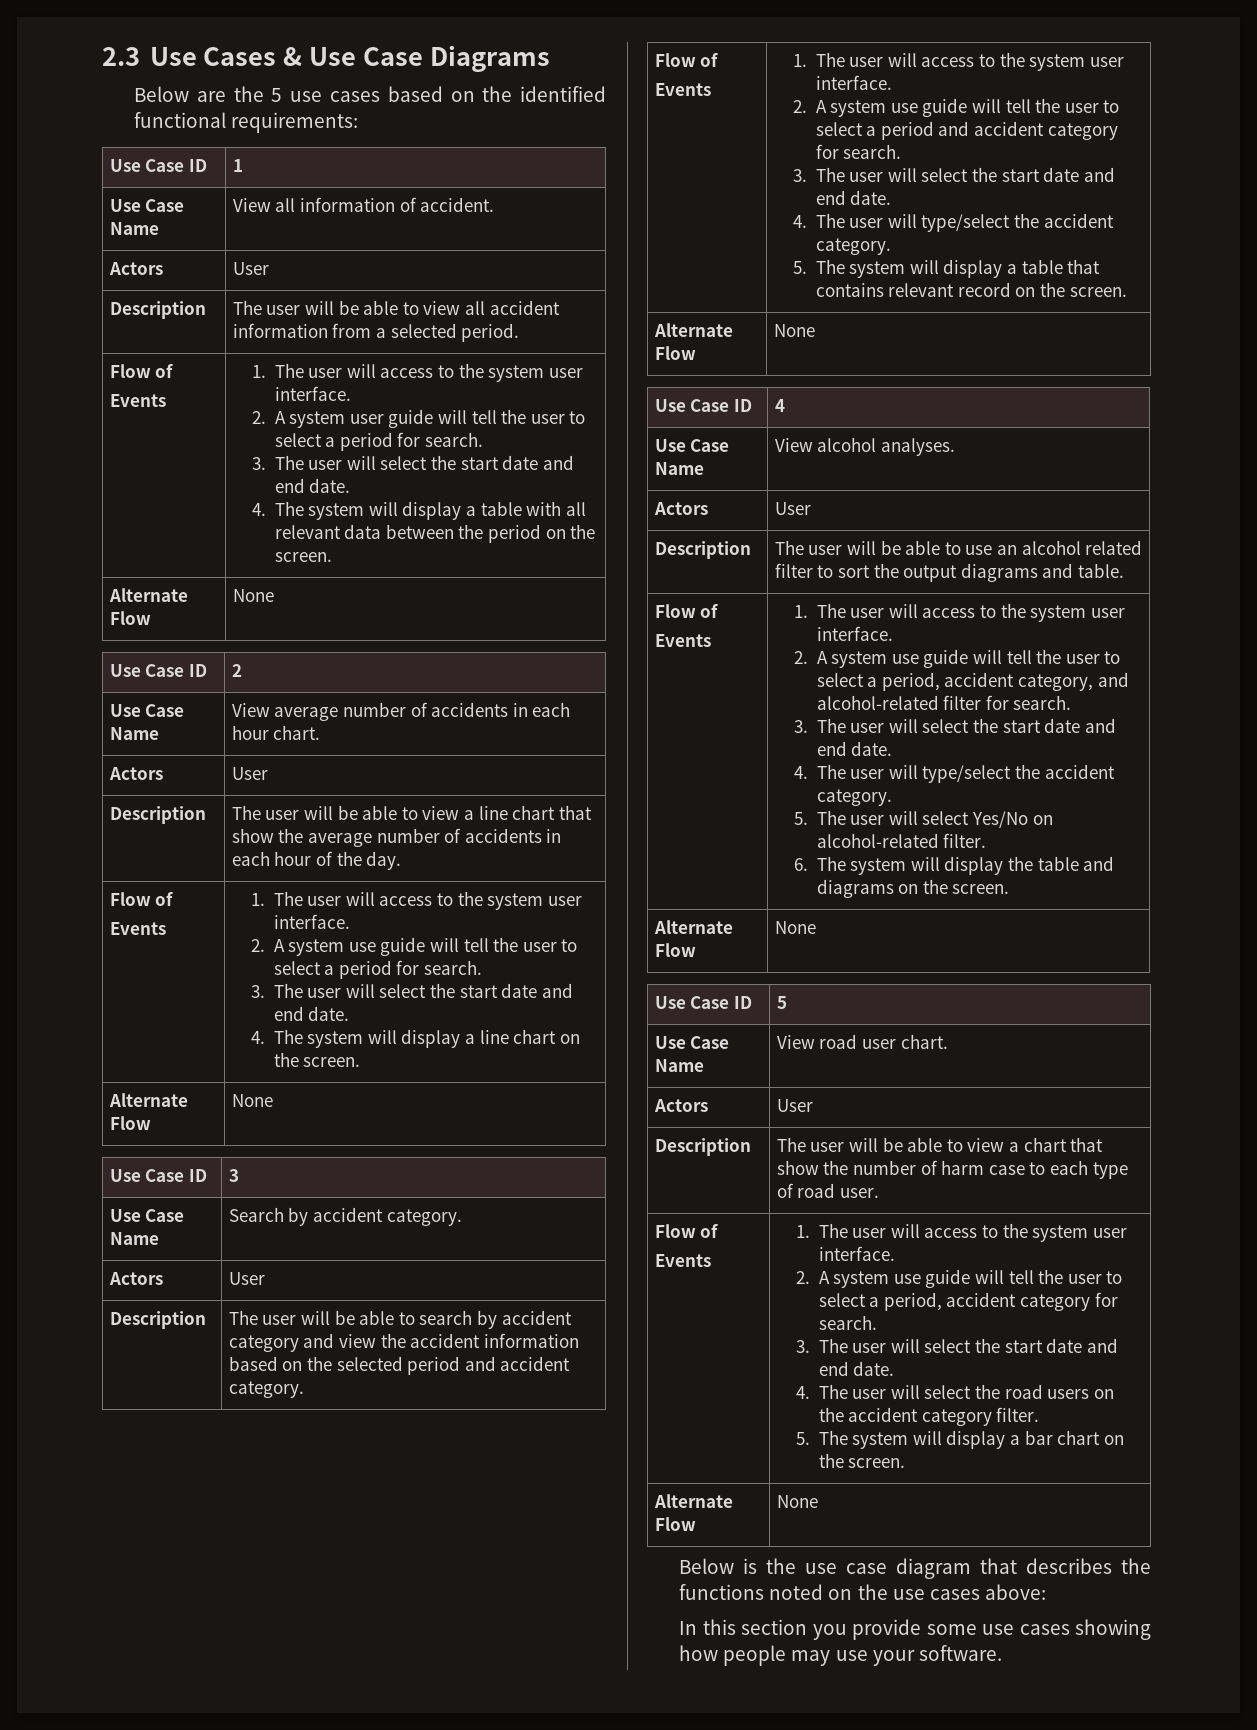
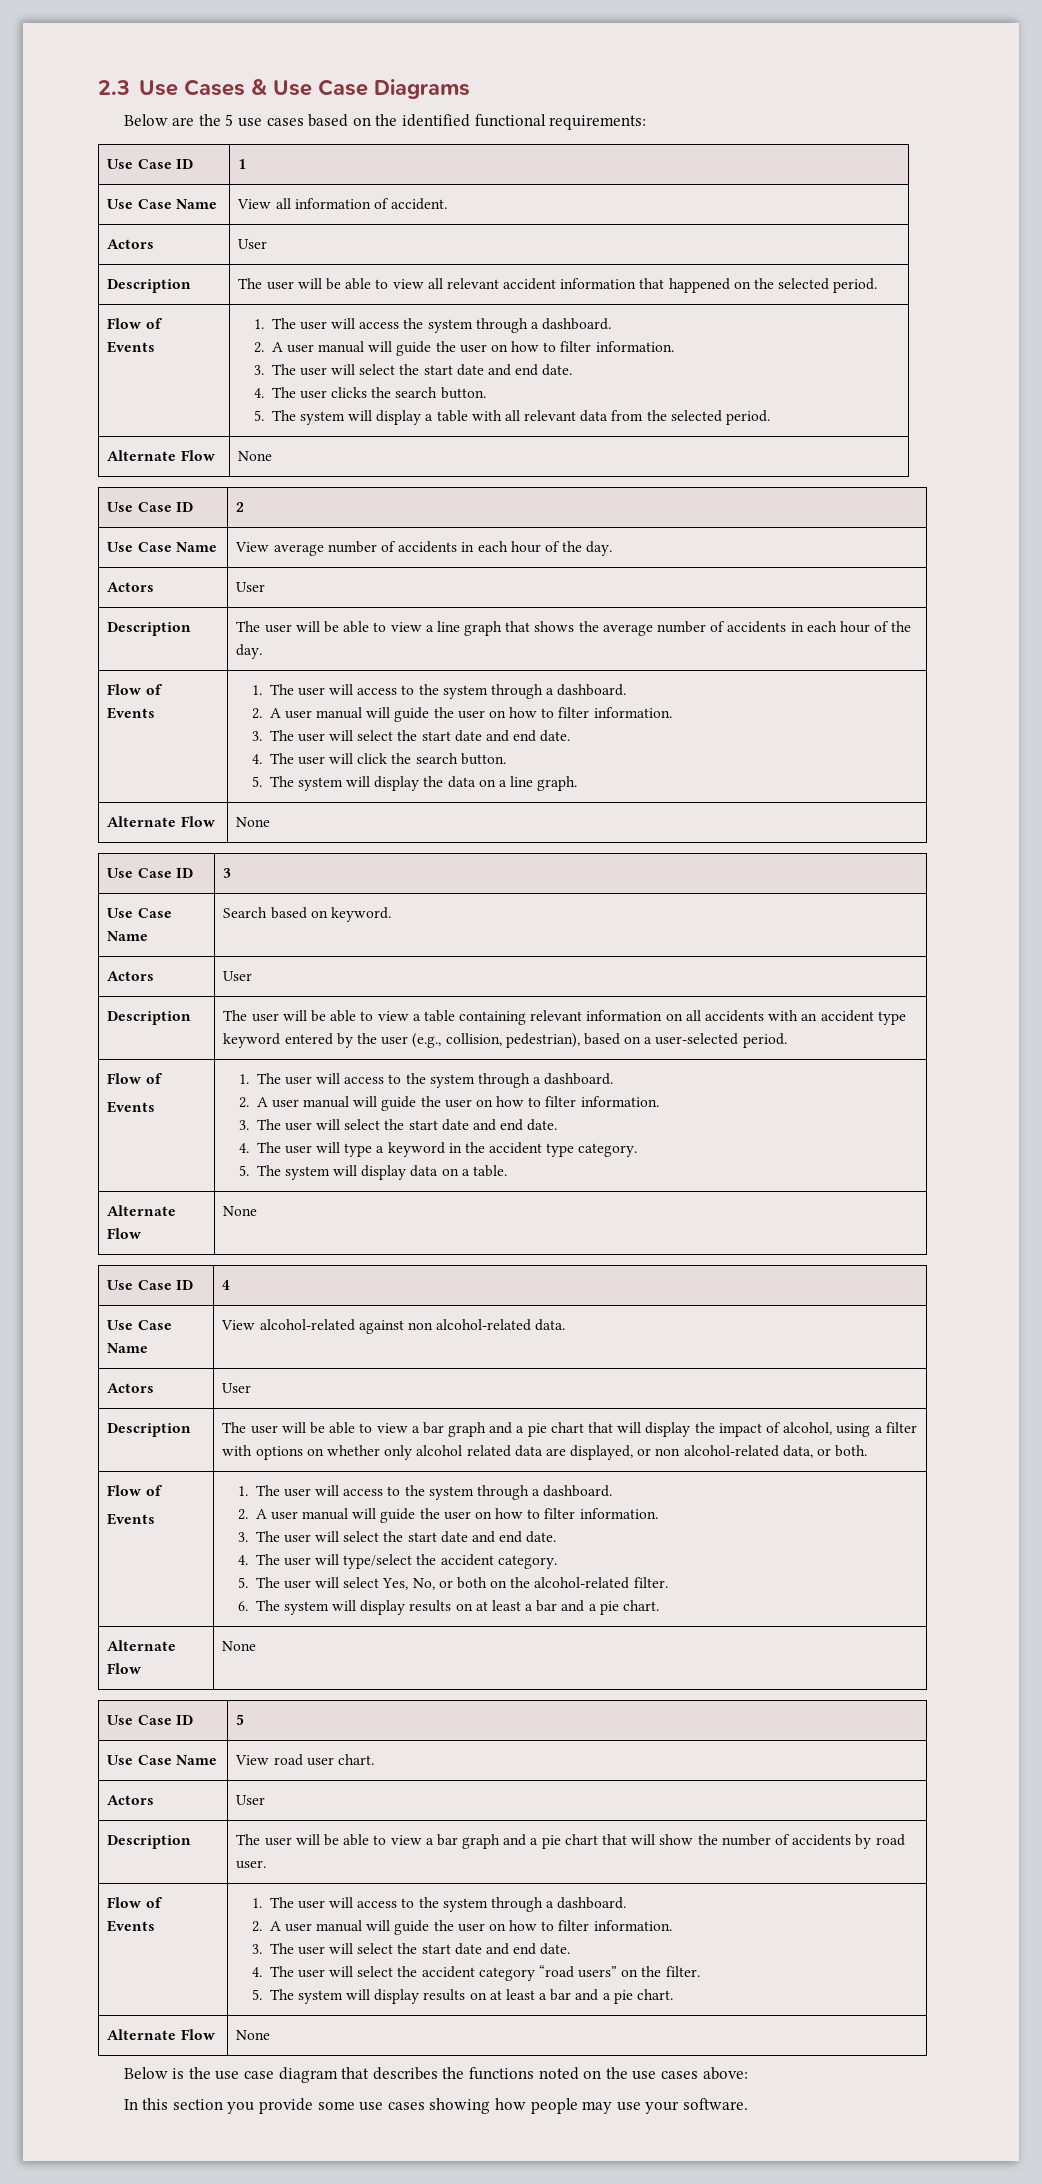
- Description | The user will be able to view all accident information from a selected period.
+ Description | The user will be able to view all relevant accident information that happened on the selected period.
  Flow of
- Events | 1. The user will access to the system user interface.
- 2. A system user guide will tell the user to select a period for search.
+ Events | 1. The user will access the system through a dashboard.
+ 2. A user manual will guide the user on how to filter information.
- 4. The system will display a table with all relevant data between the period on the screen.
+ 4. The user clicks the search button.
+ 5. The system will display a table with all relevant data from the selected period.
- Use Case Name | View average number of accidents in each hour chart.
+ Use Case Name | View average number of accidents in each hour of the day.
- Description | The user will be able to view a line chart that show the average number of accidents in each hour of the day.
+ Description | The user will be able to view a line graph that shows the average number of accidents in each hour of the day.
  Flow of
- Events | 1. The user will access to the system user interface.
- 2. A system use guide will tell the user to select a period for search.
+ Events | 1. The user will access to the system through a dashboard.
+ 2. A user manual will guide the user on how to filter information.
- 4. The system will display a line chart on the screen.
+ 4. The user will click the search button.
+ 5. The system will display the data on a line graph.
- Use Case Name | Search by accident category.
+ Use Case Name | Search based on keyword.
  Actors | User
- Description | The user will be able to search by accident category and view the accident information based on the selected period and accident category.
+ Description | The user will be able to view a table containing relevant information on all accidents with an accident type keyword entered by the user (e.g., collision, pedestrian), based on a user-selected period.
  Flow of
- Events | 1. The user will access to the system user interface.
- 2. A system use guide will tell the user to select a period and accident category for search.
+ Events | 1. The user will access to the system through a dashboard.
+ 2. A user manual will guide the user on how to filter information.
  3. The user will select the start date and end date.
- 4. The user will type/select the accident category.
+ 4. The user will type a keyword in the accident type category.
- 5. The system will display a table that contains relevant record on the screen.
+ 5. The system will display data on a table.
- Use Case Name | View alcohol analyses.
+ Use Case Name | View alcohol-related against non alcohol-related data.
  Actors | User
- Description | The user will be able to use an alcohol related filter to sort the output diagrams and table.
+ Description | The user will be able to view a bar graph and a pie chart that will display the impact of alcohol, using a filter with options on whether only alcohol related data are displayed, or non alcohol-related data, or both.
  Flow of
- Events | 1. The user will access to the system user interface.
- 2. A system use guide will tell the user to select a period, accident category, and alcohol-related filter for search.
+ Events | 1. The user will access to the system through a dashboard.
+ 2. A user manual will guide the user on how to filter information.
- 5. The user will select Yes/No on alcohol-related filter.
+ 5. The user will select Yes, No, or both on the alcohol-related filter.
- 6. The system will display the table and diagrams on the screen.
+ 6. The system will display results on at least a bar and a pie chart.
- Description | The user will be able to view a chart that show the number of harm case to each type of road user.
+ Description | The user will be able to view a bar graph and a pie chart that will show the number of accidents by road user.
  Flow of
- Events | 1. The user will access to the system user interface.
- 2. A system use guide will tell the user to select a period, accident category for search.
+ Events | 1. The user will access to the system through a dashboard.
+ 2. A user manual will guide the user on how to filter information.
- 4. The user will select the road users on the accident category filter.
+ 4. The user will select the accident category “road users” on the filter.
- 5. The system will display a bar chart on the screen.
+ 5. The system will display results on at least a bar and a pie chart.

